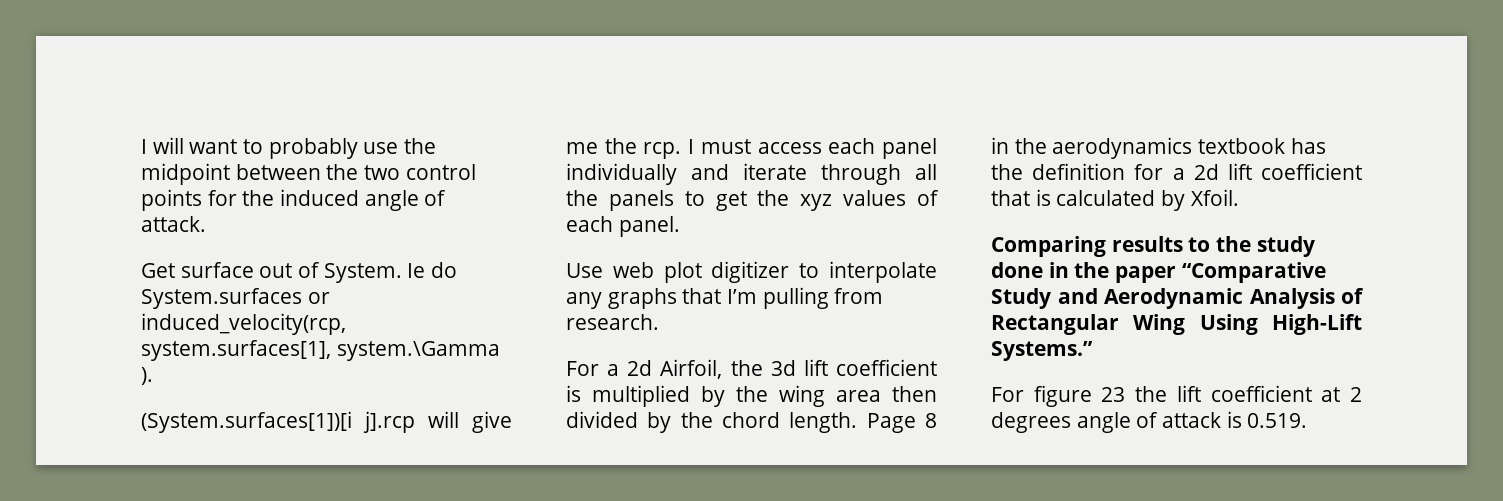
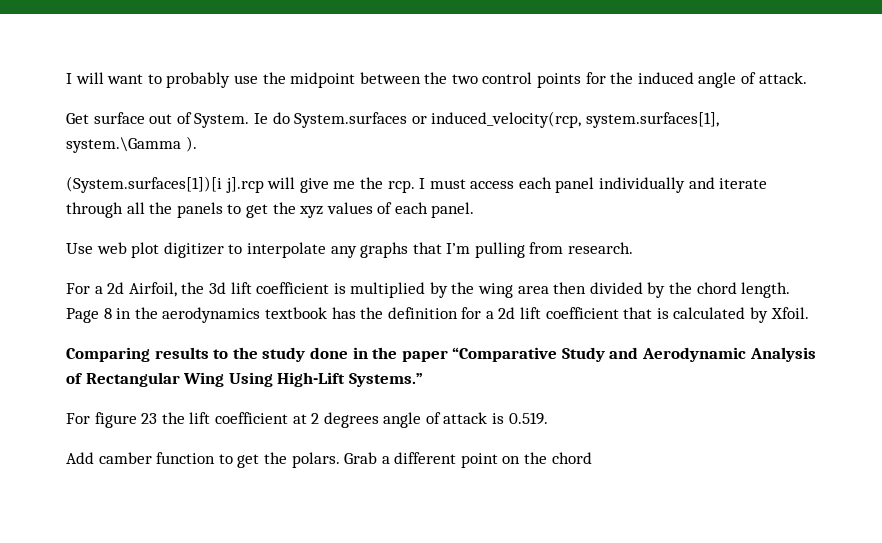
+ Add camber function to get the polars. Grab a different point on the chord

